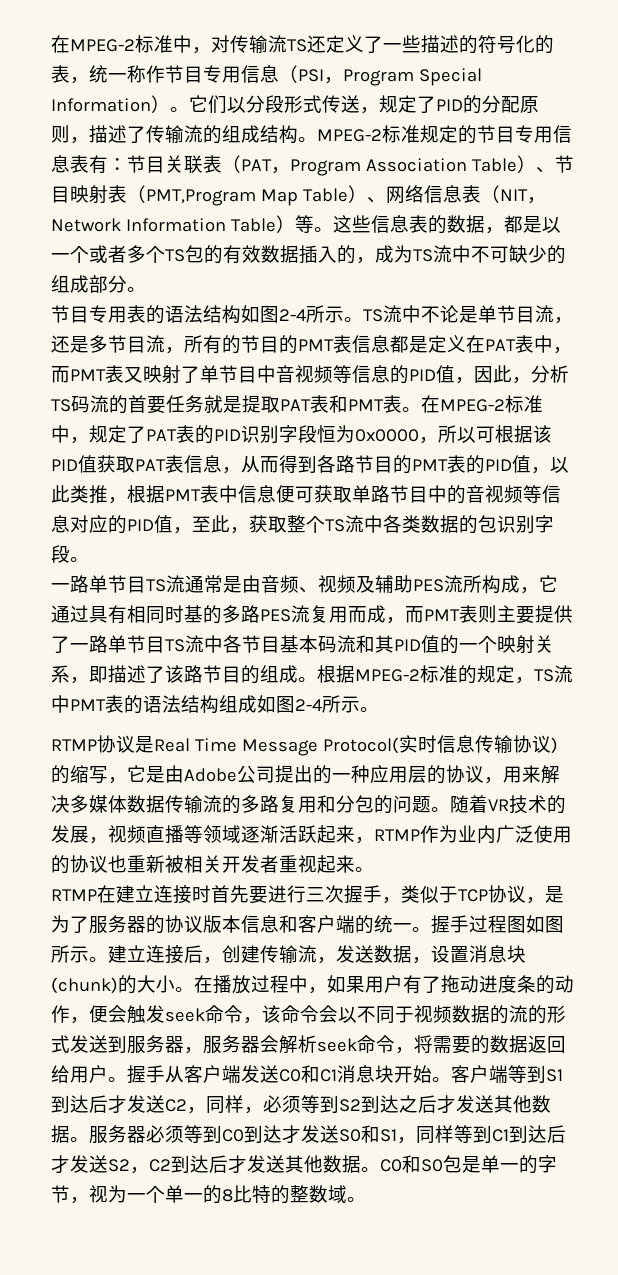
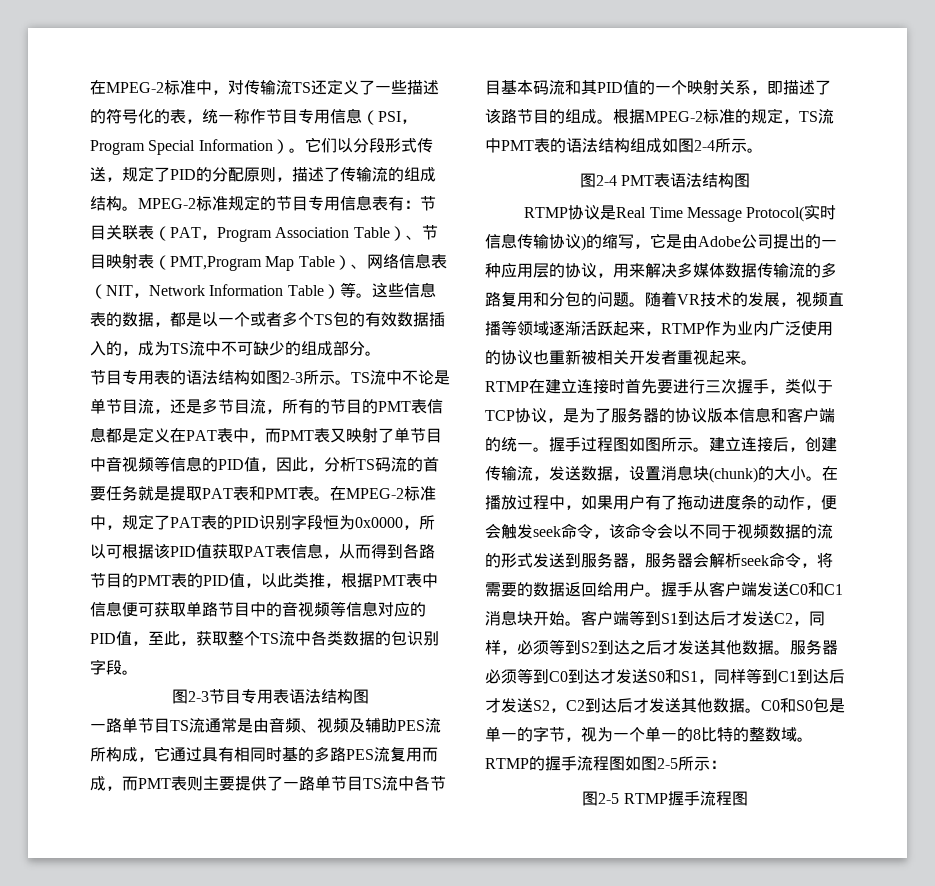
- 节目专用表的语法结构如图2-4所示。
+ 节目专用表的语法结构如图2-3所示。
+ 图2-3节目专用表语法结构图
+ 图2-4 PMT表语法结构图
+ RTMP的握手流程图如图2-5所示：
+ 图2-5 RTMP握手流程图

